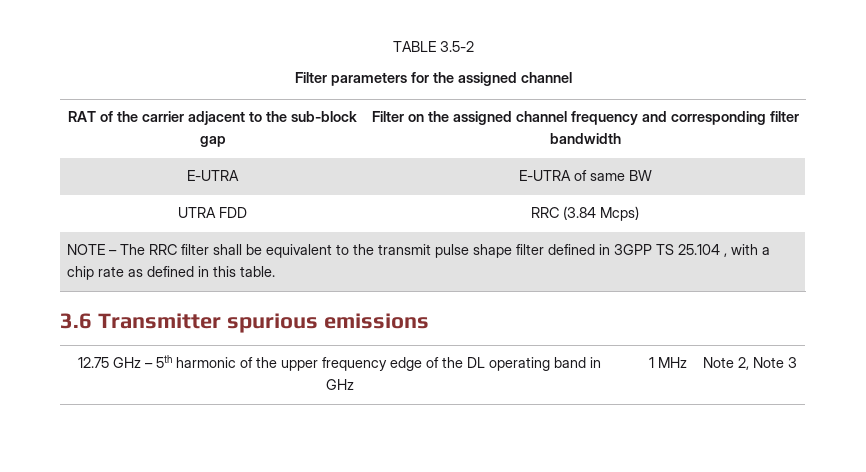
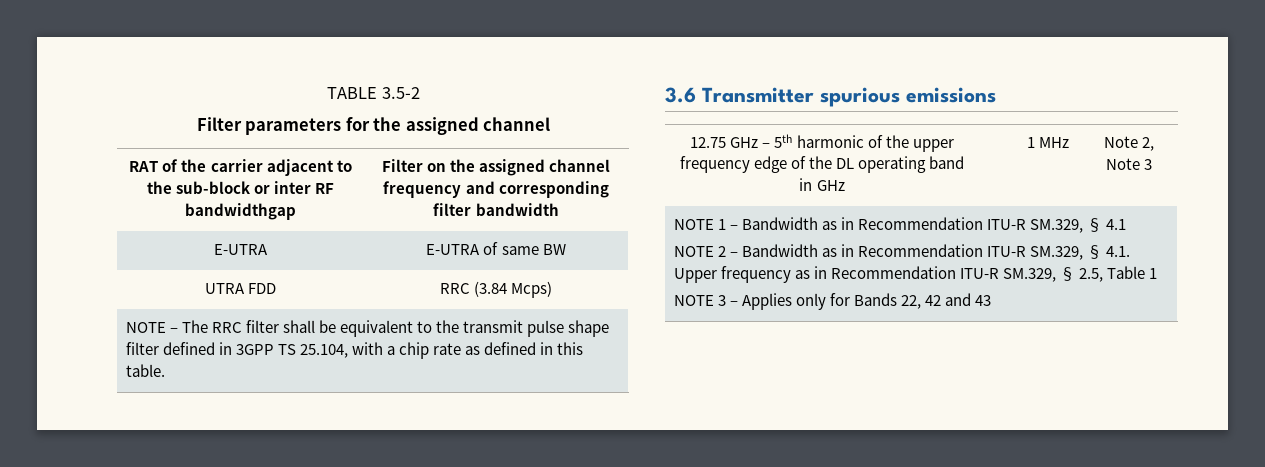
- RAT of the carrier adjacent to the sub-block gap | Filter on the assigned channel frequency and corresponding filter bandwidth
+ RAT of the carrier adjacent to the sub-block or inter RF bandwidthgap | Filter on the assigned channel frequency and corresponding filter bandwidth
- NOTE – The RRC filter shall be equivalent to the transmit pulse shape filter defined in 3GPP TS 25.104 , with a chip rate as defined in this table.
+ NOTE – The RRC filter shall be equivalent to the transmit pulse shape filter defined in 3GPP TS 25.104, with a chip rate as defined in this table.
+ NOTE 1 – Bandwidth as in Recommendation ITU-R SM.329, § 4.1
+ NOTE 2 – Bandwidth as in Recommendation ITU-R SM.329, § 4.1. Upper frequency as in Recommendation ITU-R SM.329, § 2.5, Table 1
+ NOTE 3 – Applies only for Bands 22, 42 and 43

